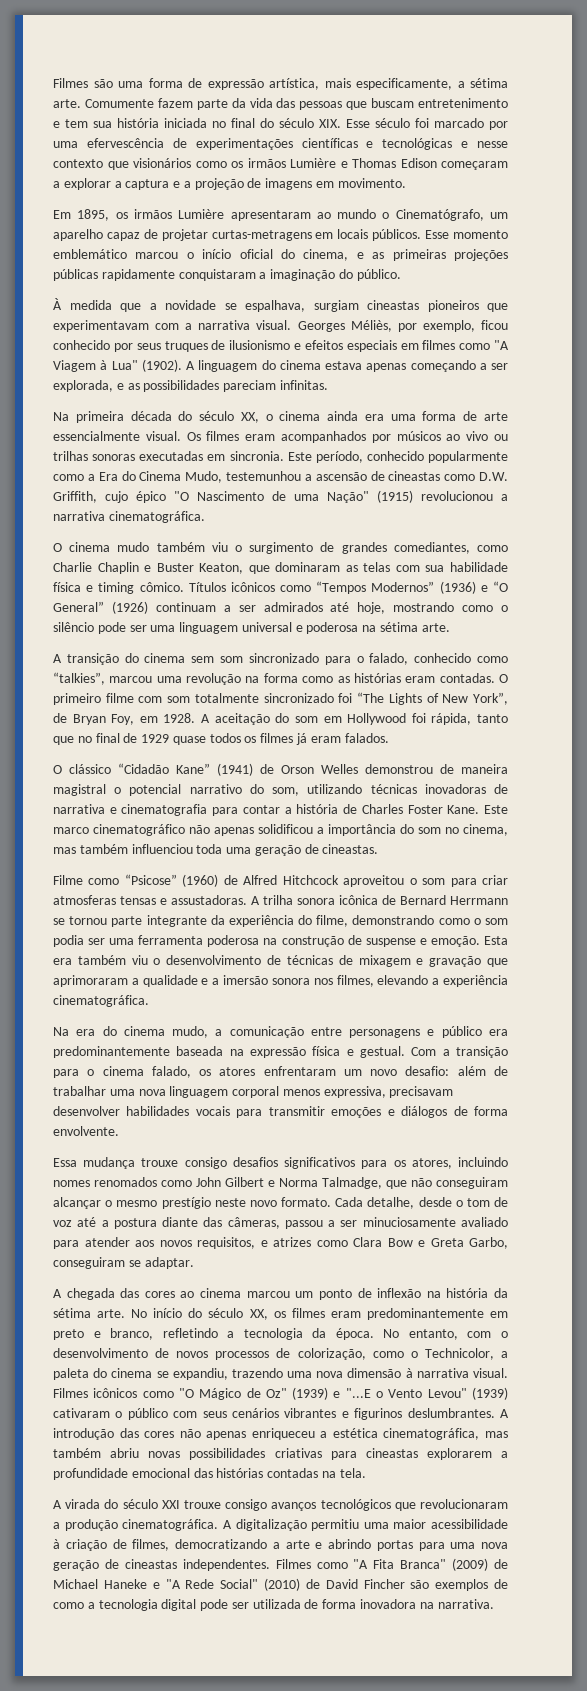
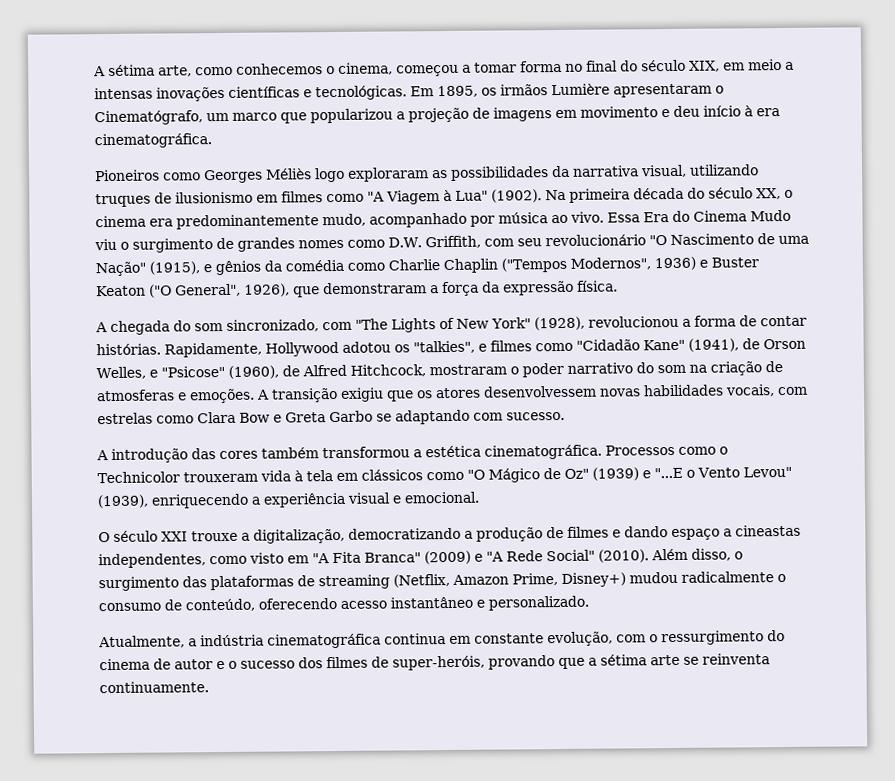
- Filmes são uma forma de expressão artística, mais especificamente, a sétima arte. Comumente fazem parte da vida das pessoas que buscam entretenimento e tem sua história iniciada no final do século XIX. Esse século foi marcado por uma efervescência de experimentações científicas e tecnológicas e nesse contexto que visionários como os irmãos Lumière e Thomas Edison começaram a explorar a captura e a projeção de imagens em movimento.
- Em 1895, os irmãos Lumière apresentaram ao mundo o Cinematógrafo, um aparelho capaz de projetar curtas-metragens em locais públicos. Esse momento emblemático marcou o início oficial do cinema, e as primeiras projeções públicas rapidamente conquistaram a imaginação do público.
- À medida que a novidade se espalhava, surgiam cineastas pioneiros que experimentavam com a narrativa visual. Georges Méliès, por exemplo, ficou conhecido por seus truques de ilusionismo e efeitos especiais em filmes como "A Viagem à Lua" (1902). A linguagem do cinema estava apenas começando a ser explorada, e as possibilidades pareciam infinitas.
- Na primeira década do século XX, o cinema ainda era uma forma de arte essencialmente visual. Os filmes eram acompanhados por músicos ao vivo ou trilhas sonoras executadas em sincronia. Este período, conhecido popularmente como a Era do Cinema Mudo, testemunhou a ascensão de cineastas como D.W. Griffith, cujo épico "O Nascimento de uma Nação" (1915) revolucionou a narrativa cinematográfica.
- O cinema mudo também viu o surgimento de grandes comediantes, como Charlie Chaplin e Buster Keaton, que dominaram as telas com sua habilidade física e timing cômico. Títulos icônicos como “Tempos Modernos” (1936) e “O General” (1926) continuam a ser admirados até hoje, mostrando como o silêncio pode ser uma linguagem universal e poderosa na sétima arte.
- A transição do cinema sem som sincronizado para o falado, conhecido como “talkies”, marcou uma revolução na forma como as histórias eram contadas. O primeiro filme com som totalmente sincronizado foi “The Lights of New York”, de Bryan Foy, em 1928. A aceitação do som em Hollywood foi rápida, tanto que no final de 1929 quase todos os filmes já eram falados.
- O clássico “Cidadão Kane” (1941) de Orson Welles demonstrou de maneira magistral o potencial narrativo do som, utilizando técnicas inovadoras de narrativa e cinematografia para contar a história de Charles Foster Kane. Este marco cinematográfico não apenas solidificou a importância do som no cinema, mas também influenciou toda uma geração de cineastas.
- Filme como “Psicose” (1960) de Alfred Hitchcock aproveitou o som para criar atmosferas tensas e assustadoras. A trilha sonora icônica de Bernard Herrmann se tornou parte integrante da experiência do filme, demonstrando como o som podia ser uma ferramenta poderosa na construção de suspense e emoção. Esta era também viu o desenvolvimento de técnicas de mixagem e gravação que aprimoraram a qualidade e a imersão sonora nos filmes, elevando a experiência cinematográfica.
- Na era do cinema mudo, a comunicação entre personagens e público era predominantemente baseada na expressão física e gestual. Com a transição para o cinema falado, os atores enfrentaram um novo desafio: além de trabalhar uma nova linguagem corporal menos expressiva, precisavam desenvolver habilidades vocais para transmitir emoções e diálogos de forma envolvente.
- Essa mudança trouxe consigo desafios significativos para os atores, incluindo nomes renomados como John Gilbert e Norma Talmadge, que não conseguiram alcançar o mesmo prestígio neste novo formato. Cada detalhe, desde o tom de voz até a postura diante das câmeras, passou a ser minuciosamente avaliado para atender aos novos requisitos, e atrizes como Clara Bow e Greta Garbo, conseguiram se adaptar.
- A chegada das cores ao cinema marcou um ponto de inflexão na história da sétima arte. No início do século XX, os filmes eram predominantemente em preto e branco, refletindo a tecnologia da época. No entanto, com o desenvolvimento de novos processos de colorização, como o Technicolor, a paleta do cinema se expandiu, trazendo uma nova dimensão à narrativa visual. Filmes icônicos como "O Mágico de Oz" (1939) e "...E o Vento Levou" (1939) cativaram o público com seus cenários vibrantes e figurinos deslumbrantes. A introdução das cores não apenas enriqueceu a estética cinematográfica, mas também abriu novas possibilidades criativas para cineastas explorarem a profundidade emocional das histórias contadas na tela.
- A virada do século XXI trouxe consigo avanços tecnológicos que revolucionaram a produção cinematográfica. A digitalização permitiu uma maior acessibilidade à criação de filmes, democratizando a arte e abrindo portas para uma nova geração de cineastas independentes. Filmes como "A Fita Branca" (2009) de Michael Haneke e "A Rede Social" (2010) de David Fincher são exemplos de como a tecnologia digital pode ser utilizada de forma inovadora na narrativa.
+ A sétima arte, como conhecemos o cinema, começou a tomar forma no final do século XIX, em meio a intensas inovações científicas e tecnológicas. Em 1895, os irmãos Lumière apresentaram o Cinematógrafo, um marco que popularizou a projeção de imagens em movimento e deu início à era cinematográfica.
+ Pioneiros como Georges Méliès logo exploraram as possibilidades da narrativa visual, utilizando truques de ilusionismo em filmes como "A Viagem à Lua" (1902). Na primeira década do século XX, o cinema era predominantemente mudo, acompanhado por música ao vivo. Essa Era do Cinema Mudo viu o surgimento de grandes nomes como D.W. Griffith, com seu revolucionário "O Nascimento de uma Nação" (1915), e gênios da comédia como Charlie Chaplin ("Tempos Modernos", 1936) e Buster Keaton ("O General", 1926), que demonstraram a força da expressão física.
+ A chegada do som sincronizado, com "The Lights of New York" (1928), revolucionou a forma de contar histórias. Rapidamente, Hollywood adotou os "talkies", e filmes como "Cidadão Kane" (1941), de Orson Welles, e "Psicose" (1960), de Alfred Hitchcock, mostraram o poder narrativo do som na criação de atmosferas e emoções. A transição exigiu que os atores desenvolvessem novas habilidades vocais, com estrelas como Clara Bow e Greta Garbo se adaptando com sucesso.
+ A introdução das cores também transformou a estética cinematográfica. Processos como o Technicolor trouxeram vida à tela em clássicos como "O Mágico de Oz" (1939) e "...E o Vento Levou" (1939), enriquecendo a experiência visual e emocional.
+ O século XXI trouxe a digitalização, democratizando a produção de filmes e dando espaço a cineastas independentes, como visto em "A Fita Branca" (2009) e "A Rede Social" (2010). Além disso, o surgimento das plataformas de streaming (Netflix, Amazon Prime, Disney+) mudou radicalmente o consumo de conteúdo, oferecendo acesso instantâneo e personalizado.
+ Atualmente, a indústria cinematográfica continua em constante evolução, com o ressurgimento do cinema de autor e o sucesso dos filmes de super-heróis, provando que a sétima arte se reinventa continuamente.

